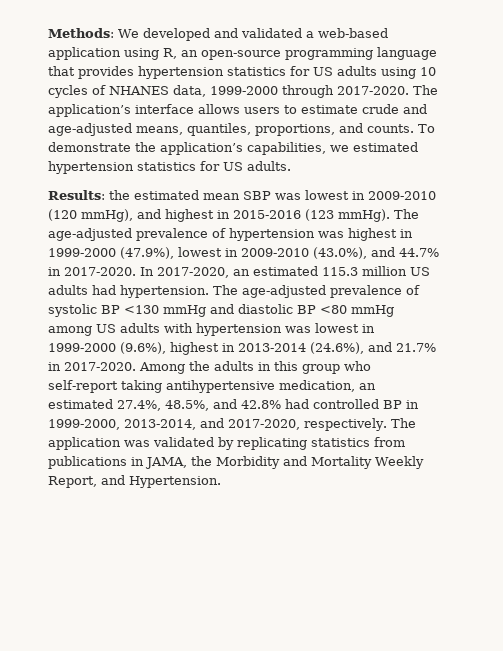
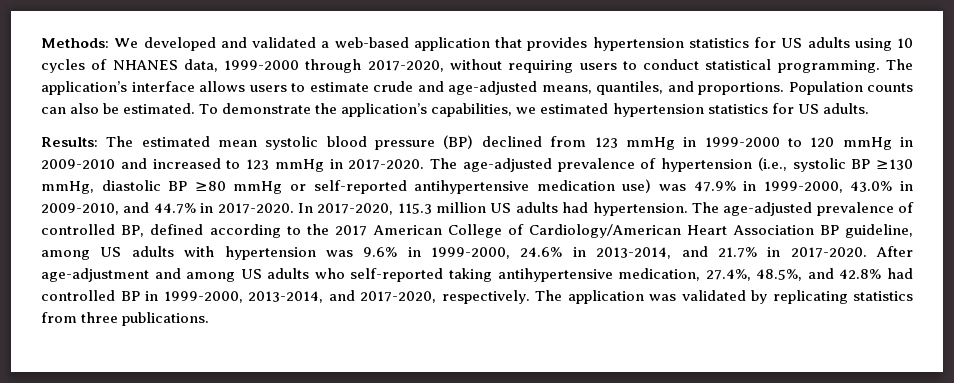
- Methods: We developed and validated a web-based application using R, an open-source programming language that provides hypertension statistics for US adults using 10 cycles of NHANES data, 1999-2000 through 2017-2020.
+ Methods: We developed and validated a web-based application that provides hypertension statistics for US adults using 10 cycles of NHANES data, 1999-2000 through 2017-2020, without requiring users to conduct statistical programming.
- The application’s interface allows users to estimate crude and age-adjusted means, quantiles, proportions, and counts.
+ The application’s interface allows users to estimate crude and age-adjusted means, quantiles, and proportions. Population counts can also be estimated.
- Results: the estimated mean SBP was lowest in 2009-2010 (120 mmHg), and highest in 2015-2016 (123 mmHg).
+ Results: The estimated mean systolic blood pressure (BP) declined from 123 mmHg in 1999-2000 to 120 mmHg in 2009-2010 and increased to 123 mmHg in 2017-2020.
- The age-adjusted prevalence of hypertension was highest in 1999-2000 (47.9%), lowest in 2009-2010 (43.0%), and 44.7% in 2017-2020.
+ The age-adjusted prevalence of hypertension (i.e., systolic BP ≥130 mmHg, diastolic BP ≥80 mmHg or self-reported antihypertensive medication use) was 47.9% in 1999-2000, 43.0% in 2009-2010, and 44.7% in 2017-2020.
- In 2017-2020, an estimated 115.3 million US adults had hypertension.
+ In 2017-2020, 115.3 million US adults had hypertension.
- The age-adjusted prevalence of systolic BP <130 mmHg and diastolic BP <80 mmHg among US adults with hypertension was lowest in 1999-2000 (9.6%), highest in 2013-2014 (24.6%), and 21.7% in 2017-2020. Among the adults in this group who self-report taking antihypertensive medication, an estimated 27.4%, 48.5%, and 42.8% had controlled BP in 1999-2000, 2013-2014, and 2017-2020, respectively.
+ The age-adjusted prevalence of controlled BP, defined according to the 2017 American College of Cardiology/American Heart Association BP guideline, among US adults with hypertension was 9.6% in 1999-2000, 24.6% in 2013-2014, and 21.7% in 2017-2020. After age-adjustment and among US adults who self-reported taking antihypertensive medication, 27.4%, 48.5%, and 42.8% had controlled BP in 1999-2000, 2013-2014, and 2017-2020, respectively.
- The application was validated by replicating statistics from publications in JAMA, the Morbidity and Mortality Weekly Report, and Hypertension.
+ The application was validated by replicating statistics from three publications.

